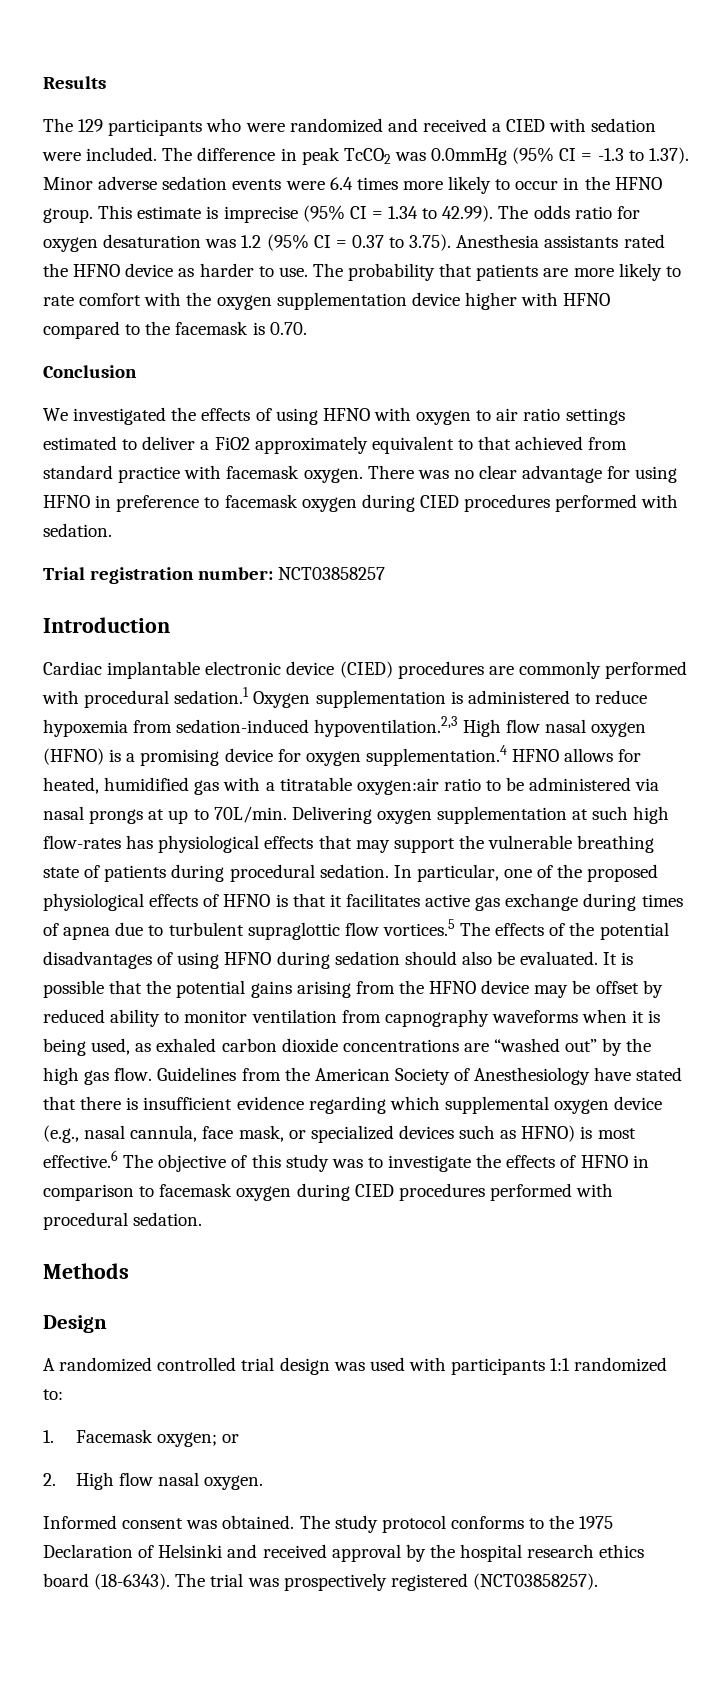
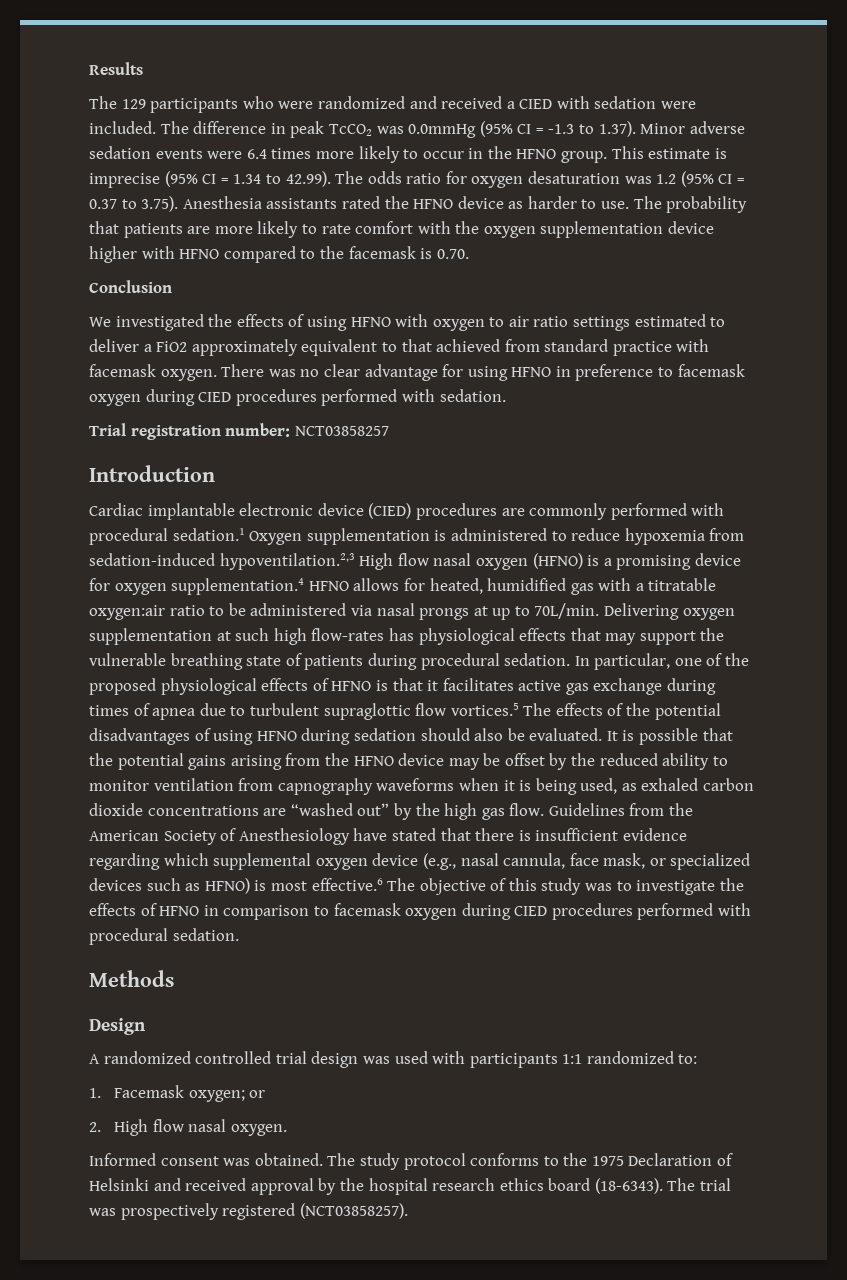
- It is possible that the potential gains arising from the HFNO device may be offset by reduced ability to monitor ventilation from capnography waveforms when it is being used, as exhaled carbon dioxide concentrations are “washed out” by the high gas flow.
+ It is possible that the potential gains arising from the HFNO device may be offset by the reduced ability to monitor ventilation from capnography waveforms when it is being used, as exhaled carbon dioxide concentrations are “washed out” by the high gas flow.

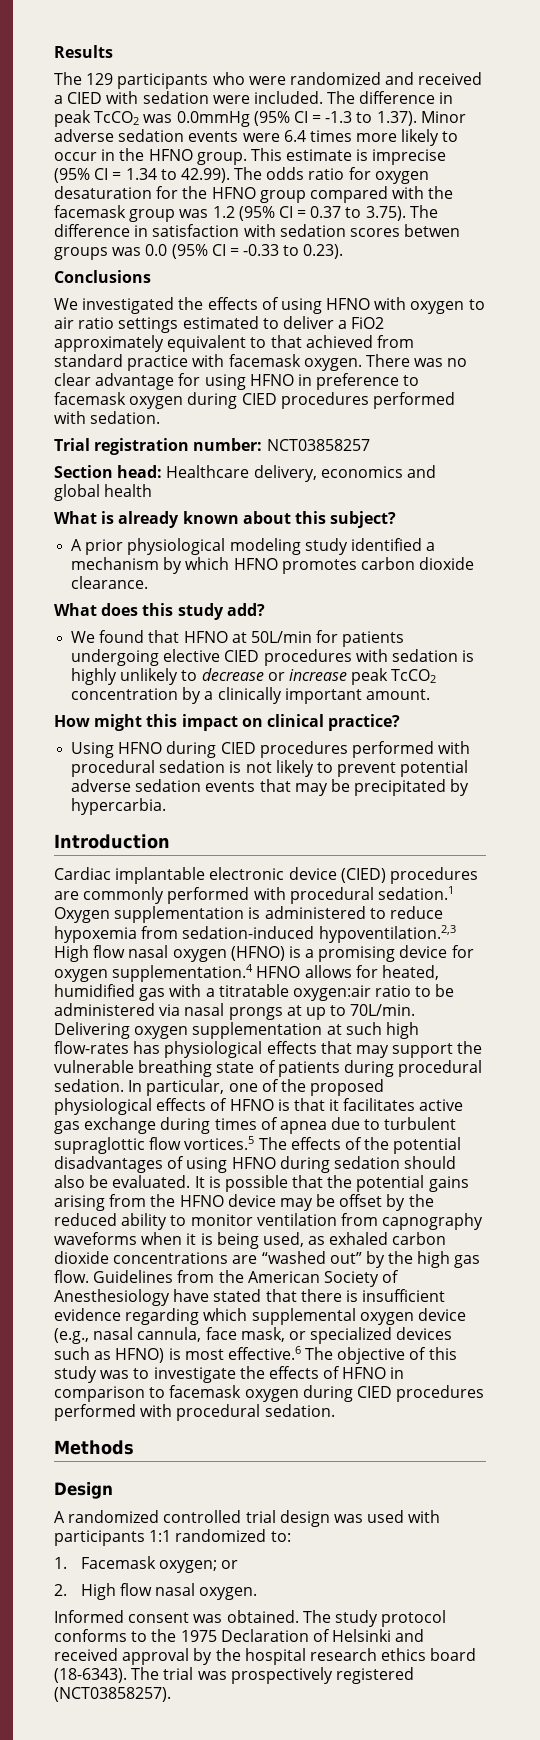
- This estimate is imprecise (95% CI = 1.34 to 42.99). The odds ratio for oxygen desaturation was 1.2 (95% CI = 0.37 to 3.75). Anesthesia assistants rated the HFNO device as harder to use. The probability that patients are more likely to rate comfort with the oxygen supplementation device higher with HFNO compared to the facemask is 0.70.
- Conclusion
+ This estimate is imprecise (95% CI = 1.34 to 42.99). The odds ratio for oxygen desaturation for the HFNO group compared with the facemask group was 1.2 (95% CI = 0.37 to 3.75). The difference in satisfaction with sedation scores betwen groups was 0.0 (95% CI = -0.33 to 0.23).
+ Conclusions
+ Section head: Healthcare delivery, economics and global health
+ What is already known about this subject?
+ A prior physiological modeling study identified a mechanism by which HFNO promotes carbon dioxide clearance.
+ What does this study add?
+ We found that HFNO at 50L/min for patients undergoing elective CIED procedures with sedation is highly unlikely to decrease or increase peak TcCO2 concentration by a clinically important amount.
+ How might this impact on clinical practice?
+ Using HFNO during CIED procedures performed with procedural sedation is not likely to prevent potential adverse sedation events that may be precipitated by hypercarbia.

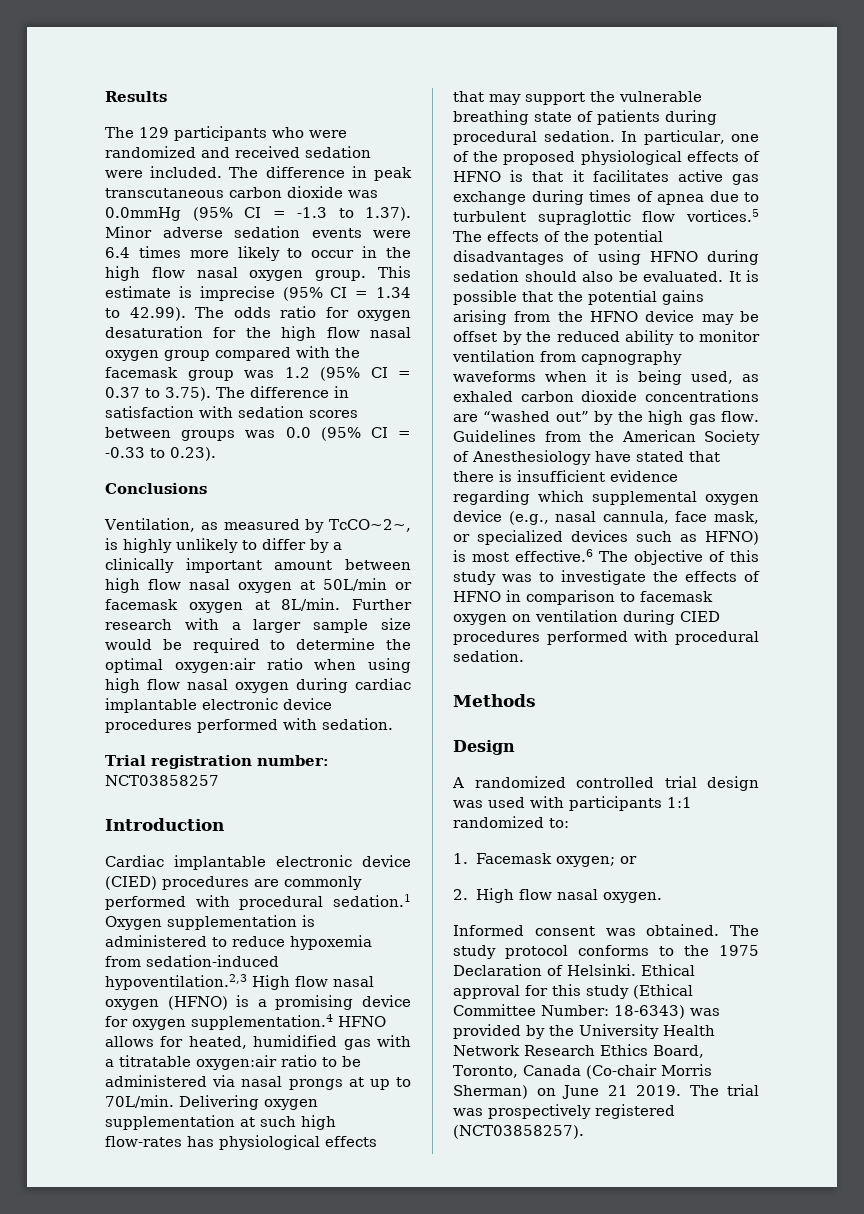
- The 129 participants who were randomized and received a CIED with sedation were included.
+ The 129 participants who were randomized and received sedation were included.
- The difference in peak TcCO2 was 0.0mmHg (95% CI = -1.3 to 1.37). Minor adverse sedation events were 6.4 times more likely to occur in the HFNO group.
+ The difference in peak transcutaneous carbon dioxide was 0.0mmHg (95% CI = -1.3 to 1.37). Minor adverse sedation events were 6.4 times more likely to occur in the high flow nasal oxygen group.
- This estimate is imprecise (95% CI = 1.34 to 42.99). The odds ratio for oxygen desaturation for the HFNO group compared with the facemask group was 1.2 (95% CI = 0.37 to 3.75). The difference in satisfaction with sedation scores betwen groups was 0.0 (95% CI = -0.33 to 0.23).
+ This estimate is imprecise (95% CI = 1.34 to 42.99). The odds ratio for oxygen desaturation for the high flow nasal oxygen group compared with the facemask group was 1.2 (95% CI = 0.37 to 3.75). The difference in satisfaction with sedation scores between groups was 0.0 (95% CI = -0.33 to 0.23).
- We investigated the effects of using HFNO with oxygen to air ratio settings estimated to deliver a FiO2 approximately equivalent to that achieved from standard practice with facemask oxygen. There was no clear advantage for using HFNO in preference to facemask oxygen during CIED procedures performed with sedation.
+ Ventilation, as measured by TcCO~2~, is highly unlikely to differ by a clinically important amount between high flow nasal oxygen at 50L/min or facemask oxygen at 8L/min. Further research with a larger sample size would be required to determine the optimal oxygen:air ratio when using high flow nasal oxygen during cardiac implantable electronic device procedures performed with sedation.
- Section head: Healthcare delivery, economics and global health
- What is already known about this subject?
- A prior physiological modeling study identified a mechanism by which HFNO promotes carbon dioxide clearance.
- What does this study add?
- We found that HFNO at 50L/min for patients undergoing elective CIED procedures with sedation is highly unlikely to decrease or increase peak TcCO2 concentration by a clinically important amount.
- How might this impact on clinical practice?
- Using HFNO during CIED procedures performed with procedural sedation is not likely to prevent potential adverse sedation events that may be precipitated by hypercarbia.
- Guidelines from the American Society of Anesthesiology have stated that there is insufficient evidence regarding which supplemental oxygen device (e.g., nasal cannula, face mask, or specialized devices such as HFNO) is most effective.6 The objective of this study was to investigate the effects of HFNO in comparison to facemask oxygen during CIED procedures performed with procedural sedation.
+ Guidelines from the American Society of Anesthesiology have stated that there is insufficient evidence regarding which supplemental oxygen device (e.g., nasal cannula, face mask, or specialized devices such as HFNO) is most effective.6 The objective of this study was to investigate the effects of HFNO in comparison to facemask oxygen on ventilation during CIED procedures performed with procedural sedation.
- The study protocol conforms to the 1975 Declaration of Helsinki and received approval by the hospital research ethics board (18-6343).
+ The study protocol conforms to the 1975 Declaration of Helsinki. Ethical approval for this study (Ethical Committee Number: 18-6343) was provided by the University Health Network Research Ethics Board, Toronto, Canada (Co-chair Morris Sherman) on June 21 2019.

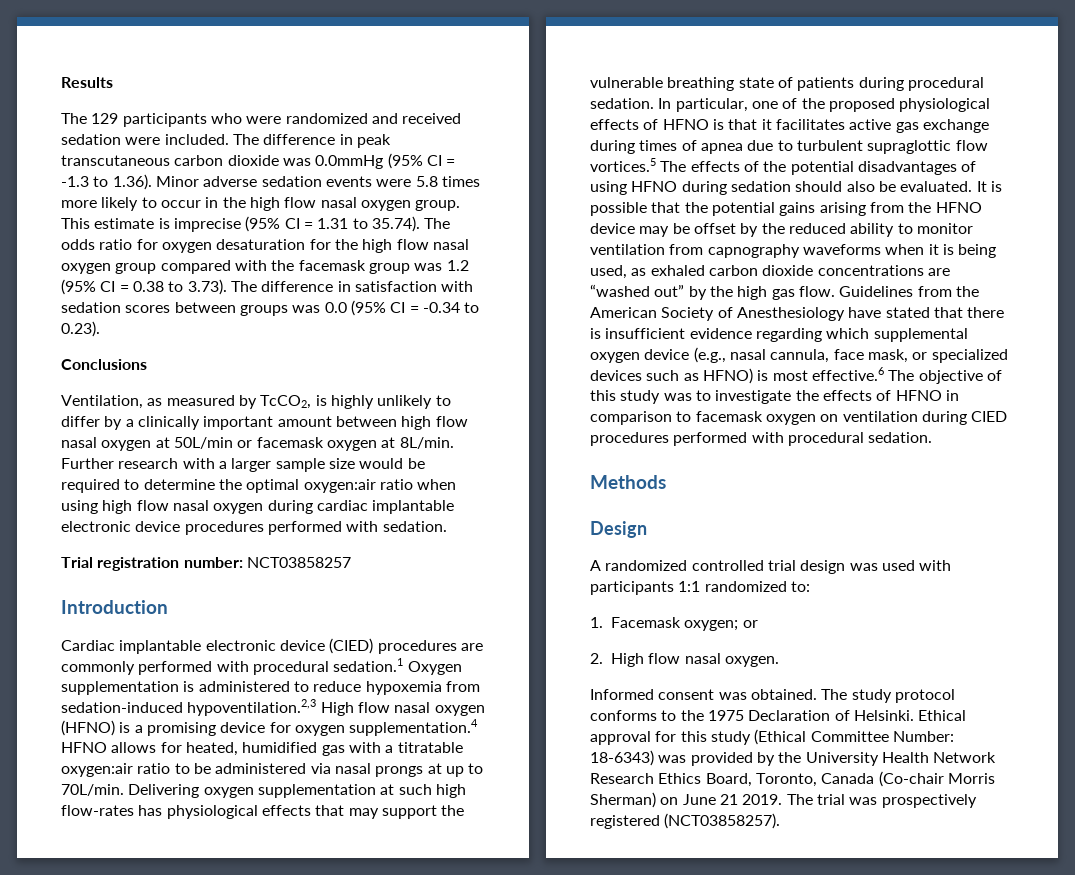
- The difference in peak transcutaneous carbon dioxide was 0.0mmHg (95% CI = -1.3 to 1.37). Minor adverse sedation events were 6.4 times more likely to occur in the high flow nasal oxygen group.
+ The difference in peak transcutaneous carbon dioxide was 0.0mmHg (95% CI = -1.3 to 1.36). Minor adverse sedation events were 5.8 times more likely to occur in the high flow nasal oxygen group.
- This estimate is imprecise (95% CI = 1.34 to 42.99). The odds ratio for oxygen desaturation for the high flow nasal oxygen group compared with the facemask group was 1.2 (95% CI = 0.37 to 3.75). The difference in satisfaction with sedation scores between groups was 0.0 (95% CI = -0.33 to 0.23).
+ This estimate is imprecise (95% CI = 1.31 to 35.74). The odds ratio for oxygen desaturation for the high flow nasal oxygen group compared with the facemask group was 1.2 (95% CI = 0.38 to 3.73). The difference in satisfaction with sedation scores between groups was 0.0 (95% CI = -0.34 to 0.23).
- Ventilation, as measured by TcCO~2~, is highly unlikely to differ by a clinically important amount between high flow nasal oxygen at 50L/min or facemask oxygen at 8L/min.
+ Ventilation, as measured by TcCO2, is highly unlikely to differ by a clinically important amount between high flow nasal oxygen at 50L/min or facemask oxygen at 8L/min.

